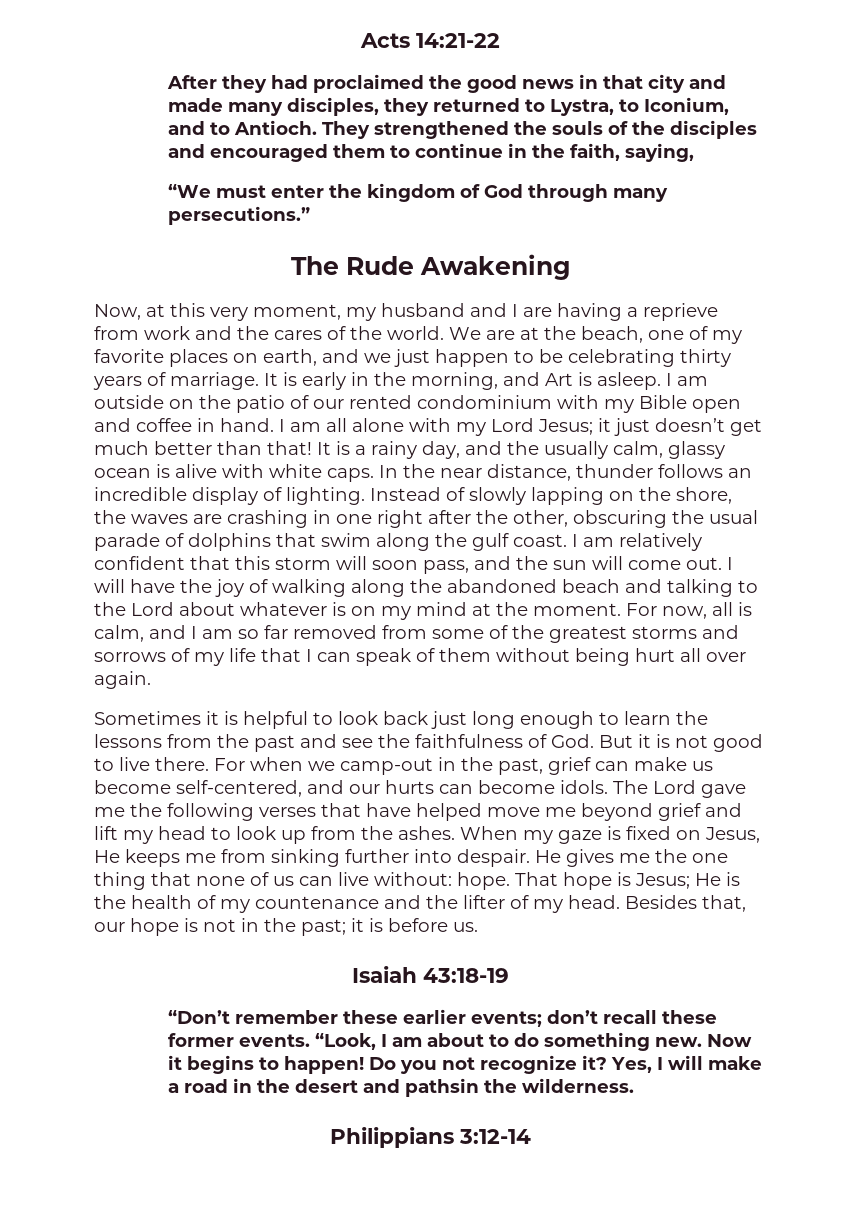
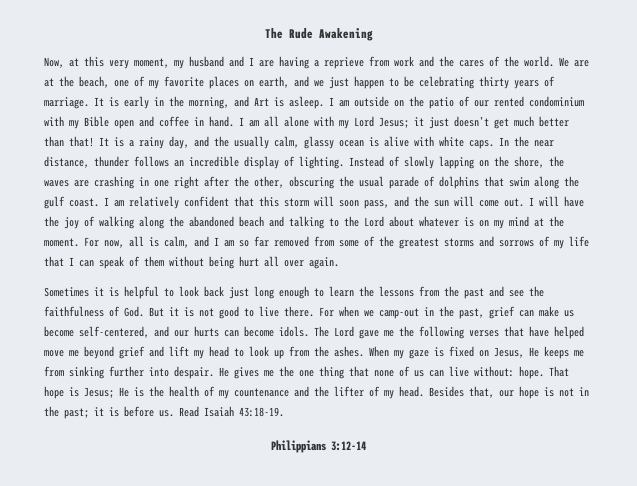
- Acts 14:21-22
- After they had proclaimed the good news in that city and made many disciples, they returned to Lystra, to Iconium, and to Antioch. They strengthened the souls of the disciples and encouraged them to continue in the faith, saying,
- “We must enter the kingdom of God through many persecutions.”
- Besides that, our hope is not in the past; it is before us.
- Isaiah 43:18-19
- “Don’t remember these earlier events; don’t recall these former events. “Look, I am about to do something new. Now it begins to happen! Do you not recognize it? Yes, I will make a road in the desert and pathsin the wilderness.
+ Besides that, our hope is not in the past; it is before us. Read Isaiah 43:18-19.

